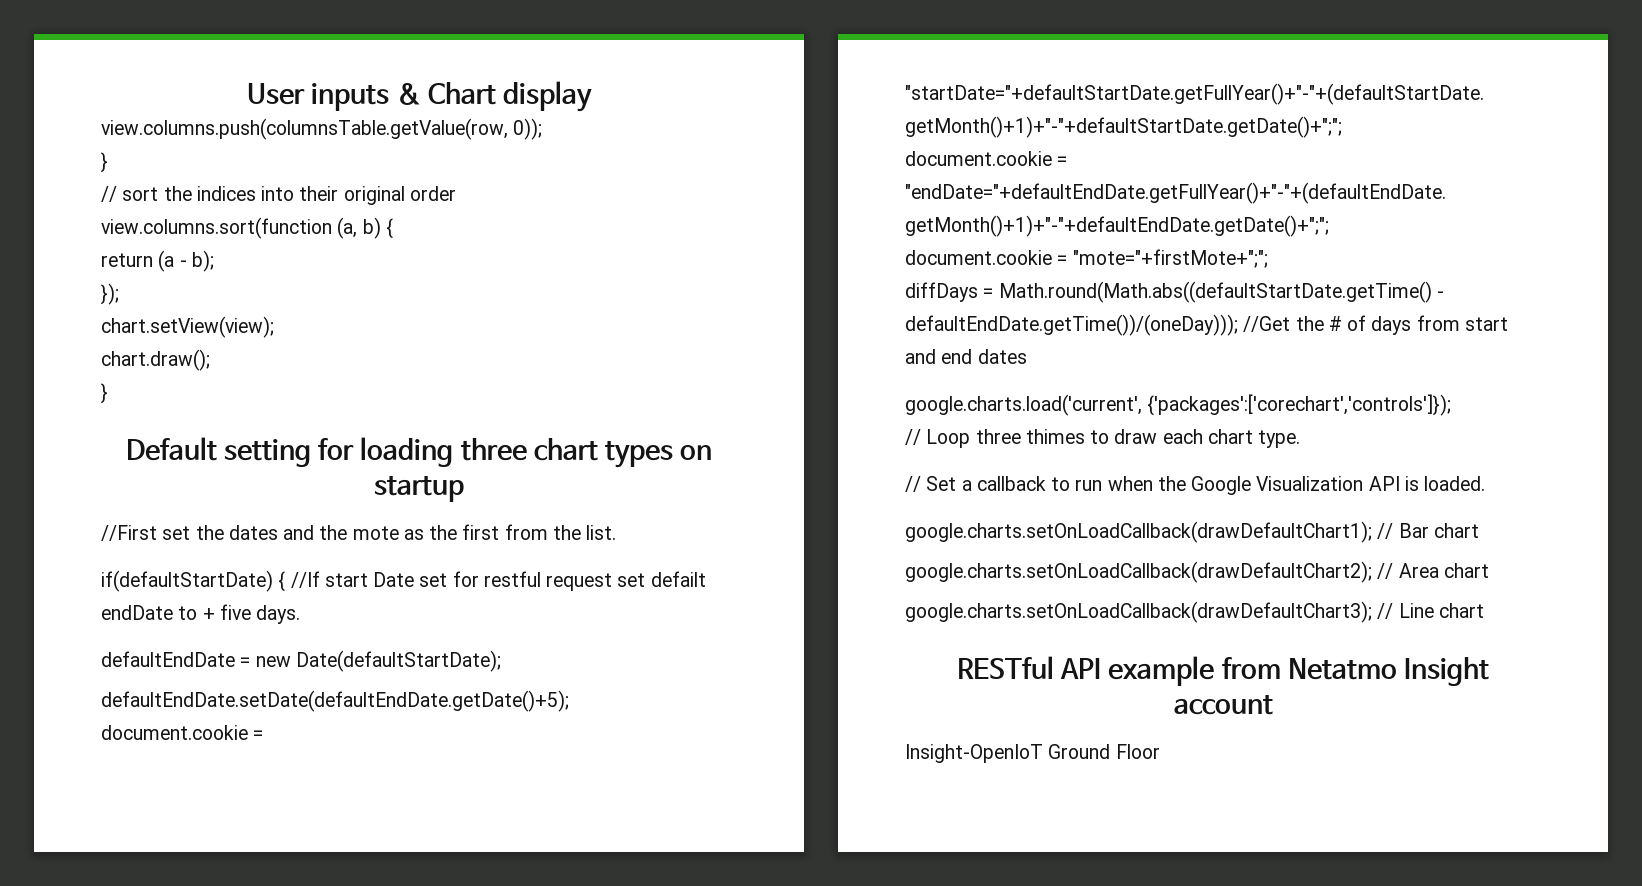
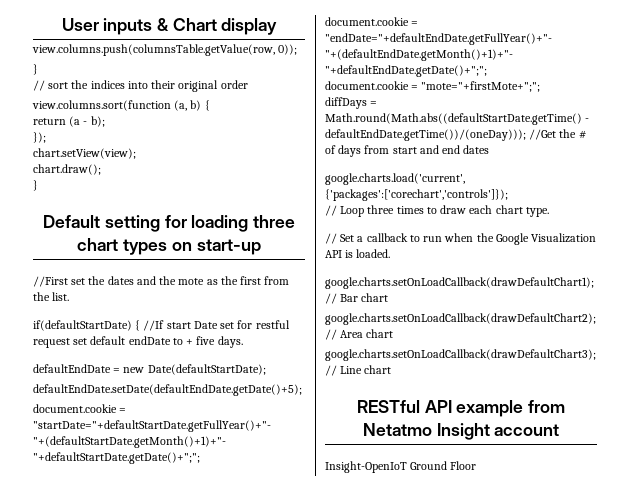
- Default setting for loading three chart types on startup
+ Default setting for loading three chart types on start-up
- if(defaultStartDate) { //If start Date set for restful request set defailt endDate to + five days.
+ if(defaultStartDate) { //If start Date set for restful request set default endDate to + five days.
- // Loop three thimes to draw each chart type.
+ // Loop three times to draw each chart type.

